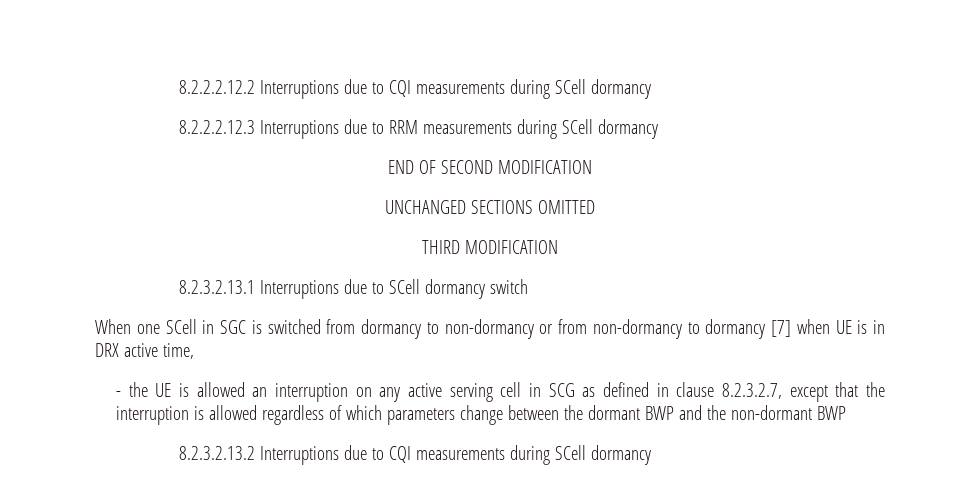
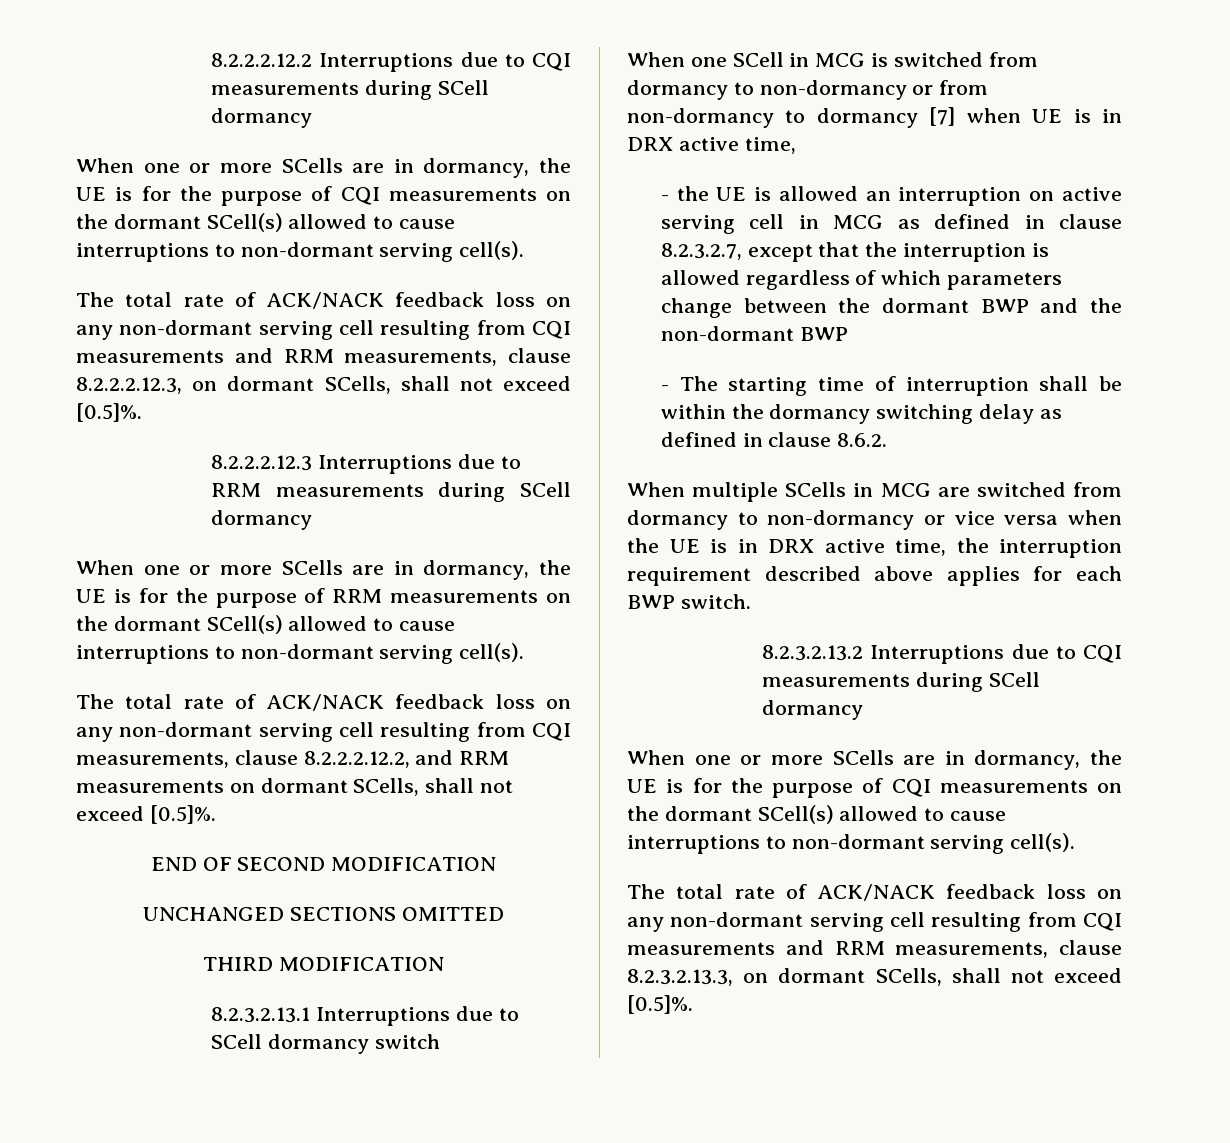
  8.2.2.2.12.2 Interruptions due to CQI measurements during SCell dormancy
+ When one or more SCells are in dormancy, the UE is for the purpose of CQI measurements on the dormant SCell(s) allowed to cause interruptions to non-dormant serving cell(s).
+ The total rate of ACK/NACK feedback loss on any non-dormant serving cell resulting from CQI measurements and RRM measurements, clause 8.2.2.2.12.3, on dormant SCells, shall not exceed [0.5]%.
+ When one or more SCells are in dormancy, the UE is for the purpose of RRM measurements on the dormant SCell(s) allowed to cause interruptions to non-dormant serving cell(s).
+ The total rate of ACK/NACK feedback loss on any non-dormant serving cell resulting from CQI measurements, clause 8.2.2.2.12.2, and RRM measurements on dormant SCells, shall not exceed [0.5]%.
- When one SCell in SGC is switched from dormancy to non-dormancy or from non-dormancy to dormancy [7] when UE is in DRX active time,
+ When one SCell in MCG is switched from dormancy to non-dormancy or from non-dormancy to dormancy [7] when UE is in DRX active time,
- - the UE is allowed an interruption on any active serving cell in SCG as defined in clause 8.2.3.2.7, except that the interruption is allowed regardless of which parameters change between the dormant BWP and the non-dormant BWP
+ - the UE is allowed an interruption on active serving cell in MCG as defined in clause 8.2.3.2.7, except that the interruption is allowed regardless of which parameters change between the dormant BWP and the non-dormant BWP
+ - The starting time of interruption shall be within the dormancy switching delay as defined in clause 8.6.2.
+ When multiple SCells in MCG are switched from dormancy to non-dormancy or vice versa when the UE is in DRX active time, the interruption requirement described above applies for each BWP switch.
  8.2.3.2.13.2 Interruptions due to CQI measurements during SCell dormancy
+ When one or more SCells are in dormancy, the UE is for the purpose of CQI measurements on the dormant SCell(s) allowed to cause interruptions to non-dormant serving cell(s).
+ The total rate of ACK/NACK feedback loss on any non-dormant serving cell resulting from CQI measurements and RRM measurements, clause 8.2.3.2.13.3, on dormant SCells, shall not exceed [0.5]%.

